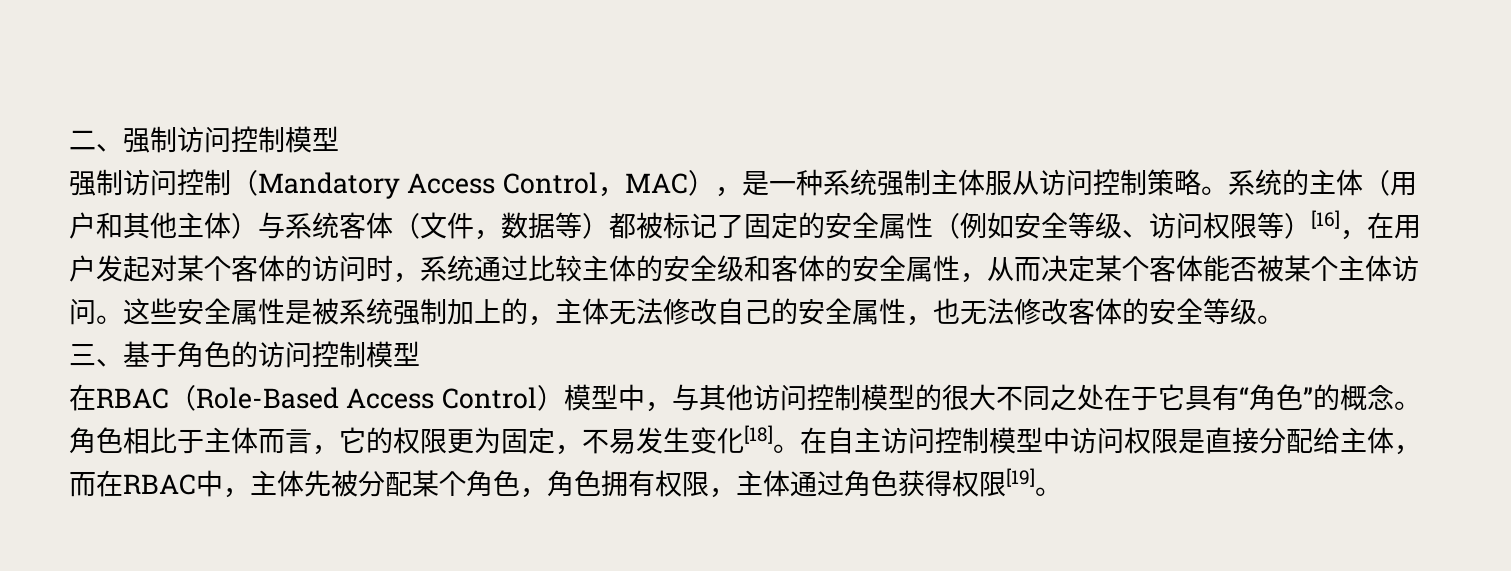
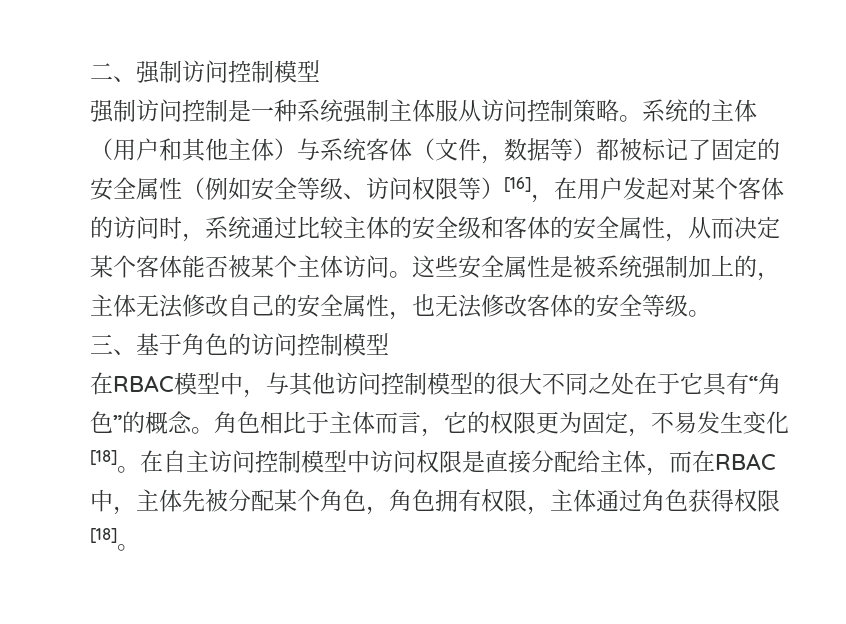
- 强制访问控制（Mandatory Access Control，MAC），是一种系统强制主体服从访问控制策略。
+ 强制访问控制是一种系统强制主体服从访问控制策略。
- 在RBAC（Role-Based Access Control）模型中，与其他访问控制模型的很大不同之处在于它具有“角色”的概念。
+ 在RBAC模型中，与其他访问控制模型的很大不同之处在于它具有“角色”的概念。
- 在自主访问控制模型中访问权限是直接分配给主体，而在RBAC中，主体先被分配某个角色，角色拥有权限，主体通过角色获得权限[19]。
+ 在自主访问控制模型中访问权限是直接分配给主体，而在RBAC中，主体先被分配某个角色，角色拥有权限，主体通过角色获得权限[18]。

